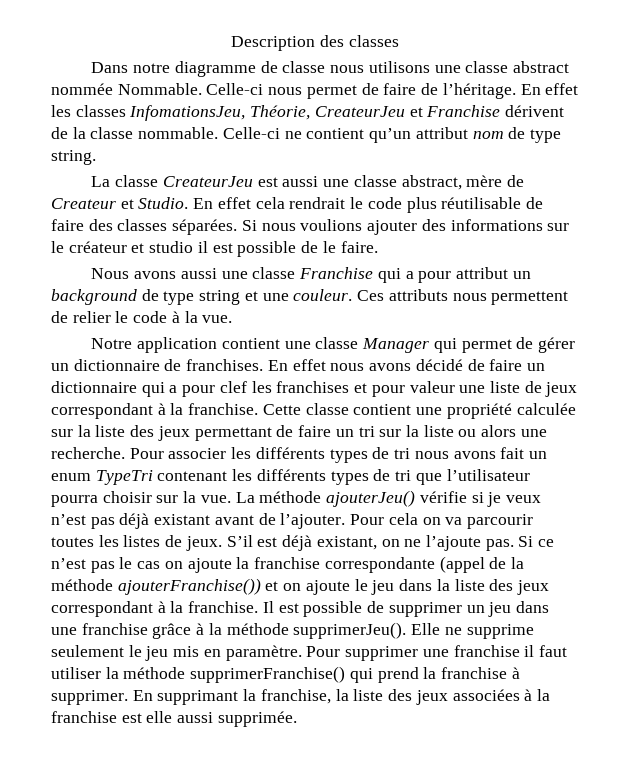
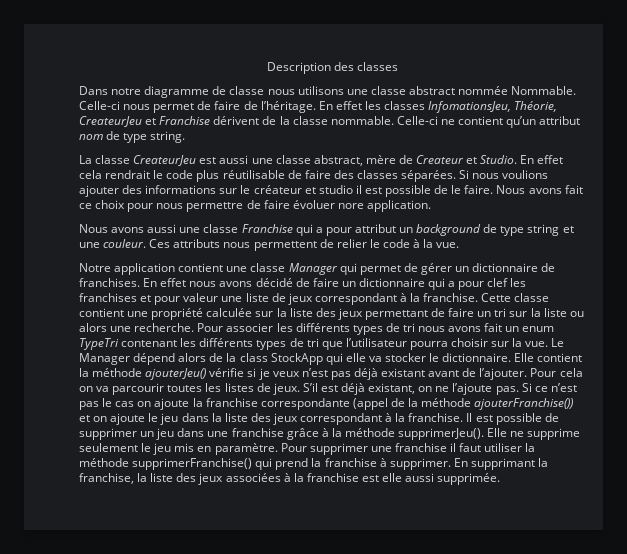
+ Nous avons fait ce choix pour nous permettre de faire évoluer nore application.
- La méthode ajouterJeu() vérifie si je veux n’est pas déjà existant avant de l’ajouter.
+ Le Manager dépend alors de la class StockApp qui elle va stocker le dictionnaire. Elle contient la méthode ajouterJeu() vérifie si je veux n’est pas déjà existant avant de l’ajouter.

